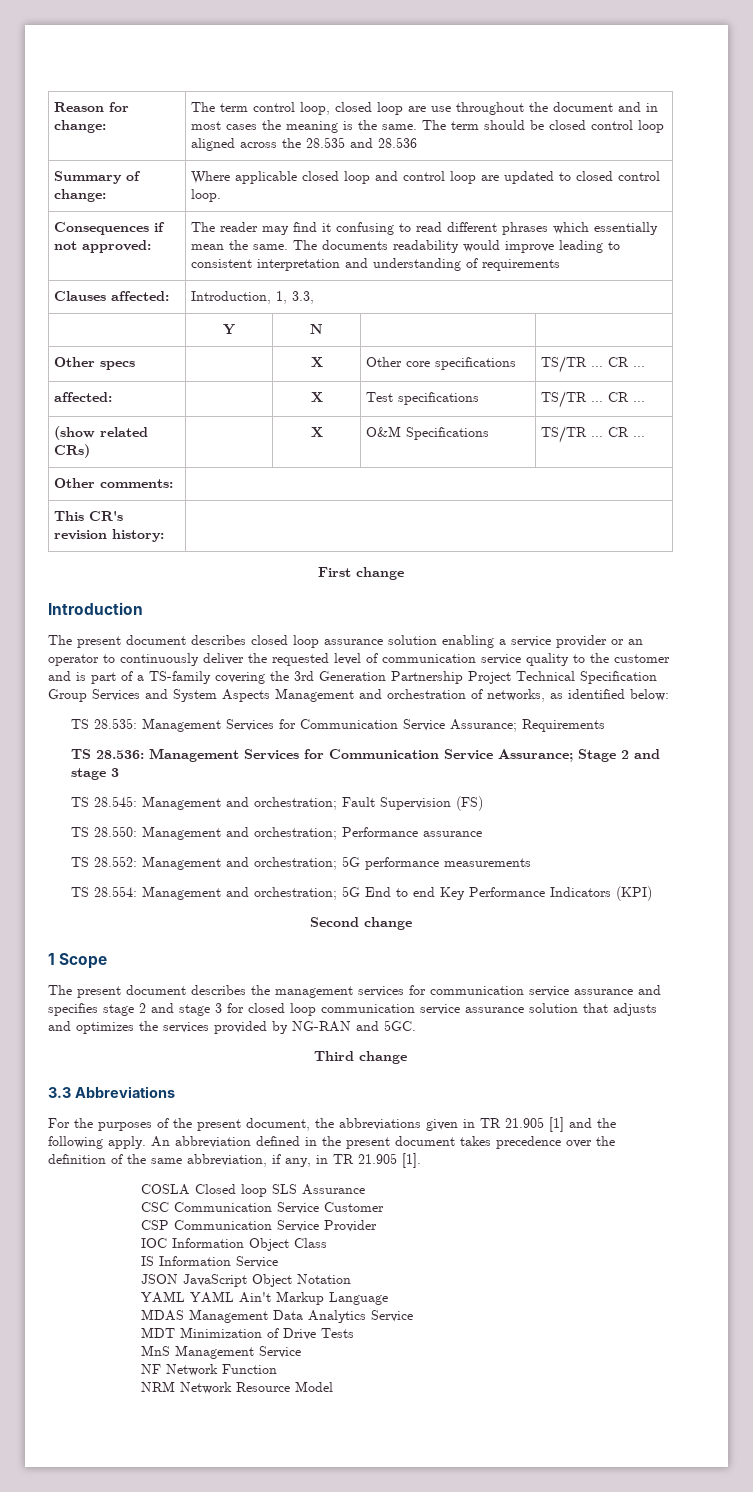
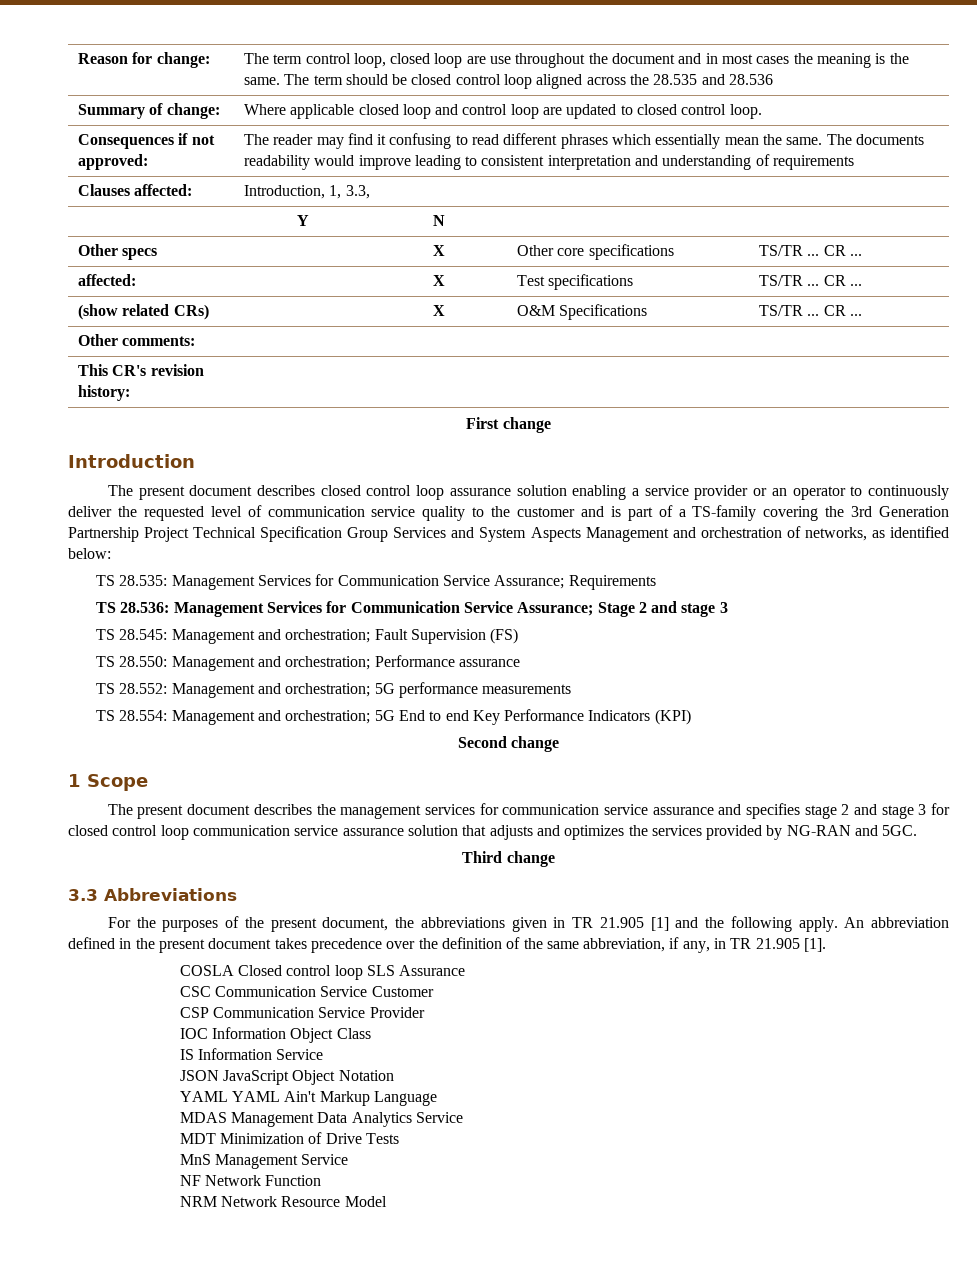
- The present document describes closed loop assurance solution enabling a service provider or an operator to continuously deliver the requested level of communication service quality to the customer and is part of a TS-family covering the 3rd Generation Partnership Project Technical Specification Group Services and System Aspects Management and orchestration of networks, as identified below:
+ The present document describes closed control loop assurance solution enabling a service provider or an operator to continuously deliver the requested level of communication service quality to the customer and is part of a TS-family covering the 3rd Generation Partnership Project Technical Specification Group Services and System Aspects Management and orchestration of networks, as identified below:
- The present document describes the management services for communication service assurance and specifies stage 2 and stage 3 for closed loop communication service assurance solution that adjusts and optimizes the services provided by NG-RAN and 5GC.
+ The present document describes the management services for communication service assurance and specifies stage 2 and stage 3 for closed control loop communication service assurance solution that adjusts and optimizes the services provided by NG-RAN and 5GC.
- COSLA Closed loop SLS Assurance
+ COSLA Closed control loop SLS Assurance

